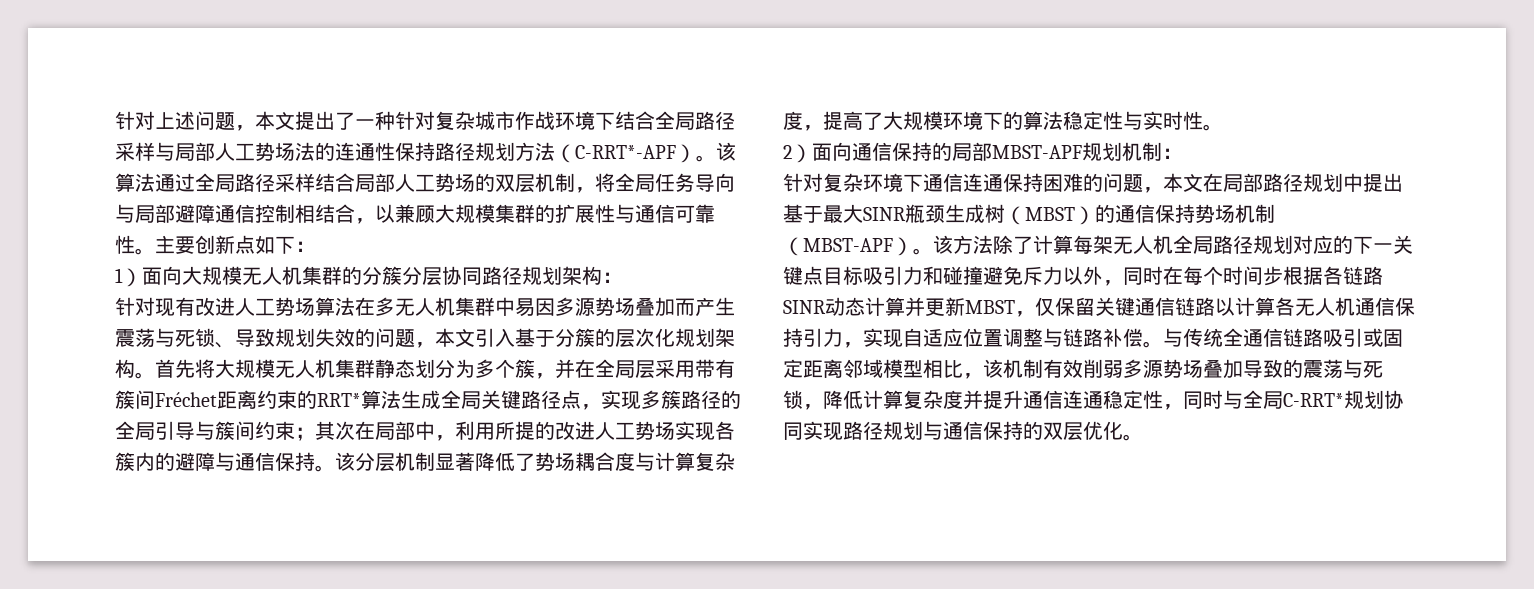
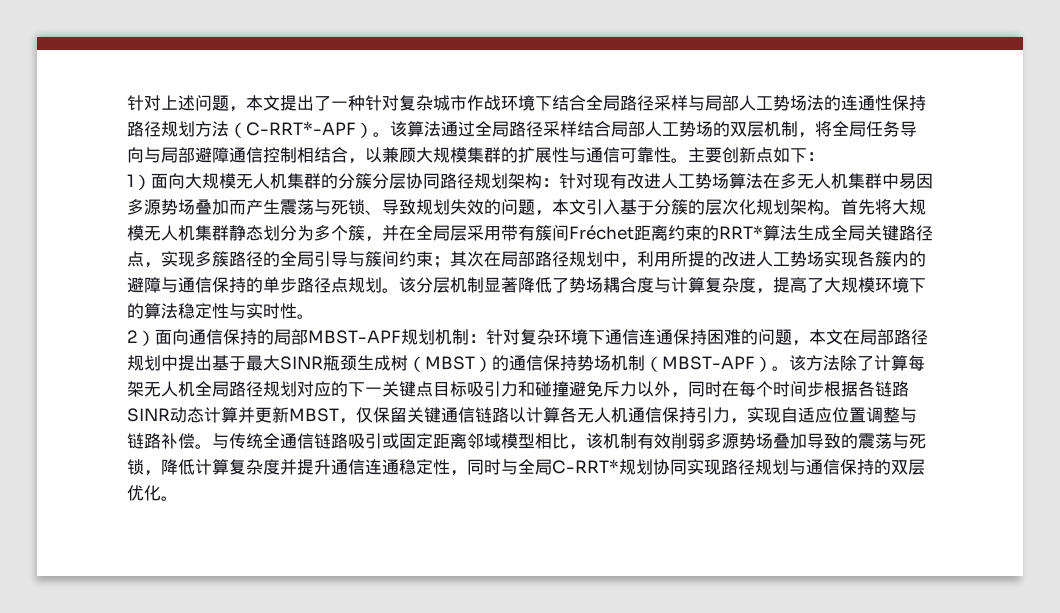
- 1）面向大规模无人机集群的分簇分层协同路径规划架构：
- 针对现有改进人工势场算法在多无人机集群中易因多源势场叠加而产生震荡与死锁、导致规划失效的问题，本文引入基于分簇的层次化规划架构。
+ 1）面向大规模无人机集群的分簇分层协同路径规划架构：针对现有改进人工势场算法在多无人机集群中易因多源势场叠加而产生震荡与死锁、导致规划失效的问题，本文引入基于分簇的层次化规划架构。
- 首先将大规模无人机集群静态划分为多个簇，并在全局层采用带有簇间Fréchet距离约束的RRT*算法生成全局关键路径点，实现多簇路径的全局引导与簇间约束；其次在局部中，利用所提的改进人工势场实现各簇内的避障与通信保持。
+ 首先将大规模无人机集群静态划分为多个簇，并在全局层采用带有簇间Fréchet距离约束的RRT*算法生成全局关键路径点，实现多簇路径的全局引导与簇间约束；其次在局部路径规划中，利用所提的改进人工势场实现各簇内的避障与通信保持的单步路径点规划。
- 2）面向通信保持的局部MBST-APF规划机制：
- 针对复杂环境下通信连通保持困难的问题，本文在局部路径规划中提出基于最大SINR瓶颈生成树（MBST）的通信保持势场机制（MBST-APF）。
+ 2）面向通信保持的局部MBST-APF规划机制：针对复杂环境下通信连通保持困难的问题，本文在局部路径规划中提出基于最大SINR瓶颈生成树（MBST）的通信保持势场机制（MBST-APF）。

